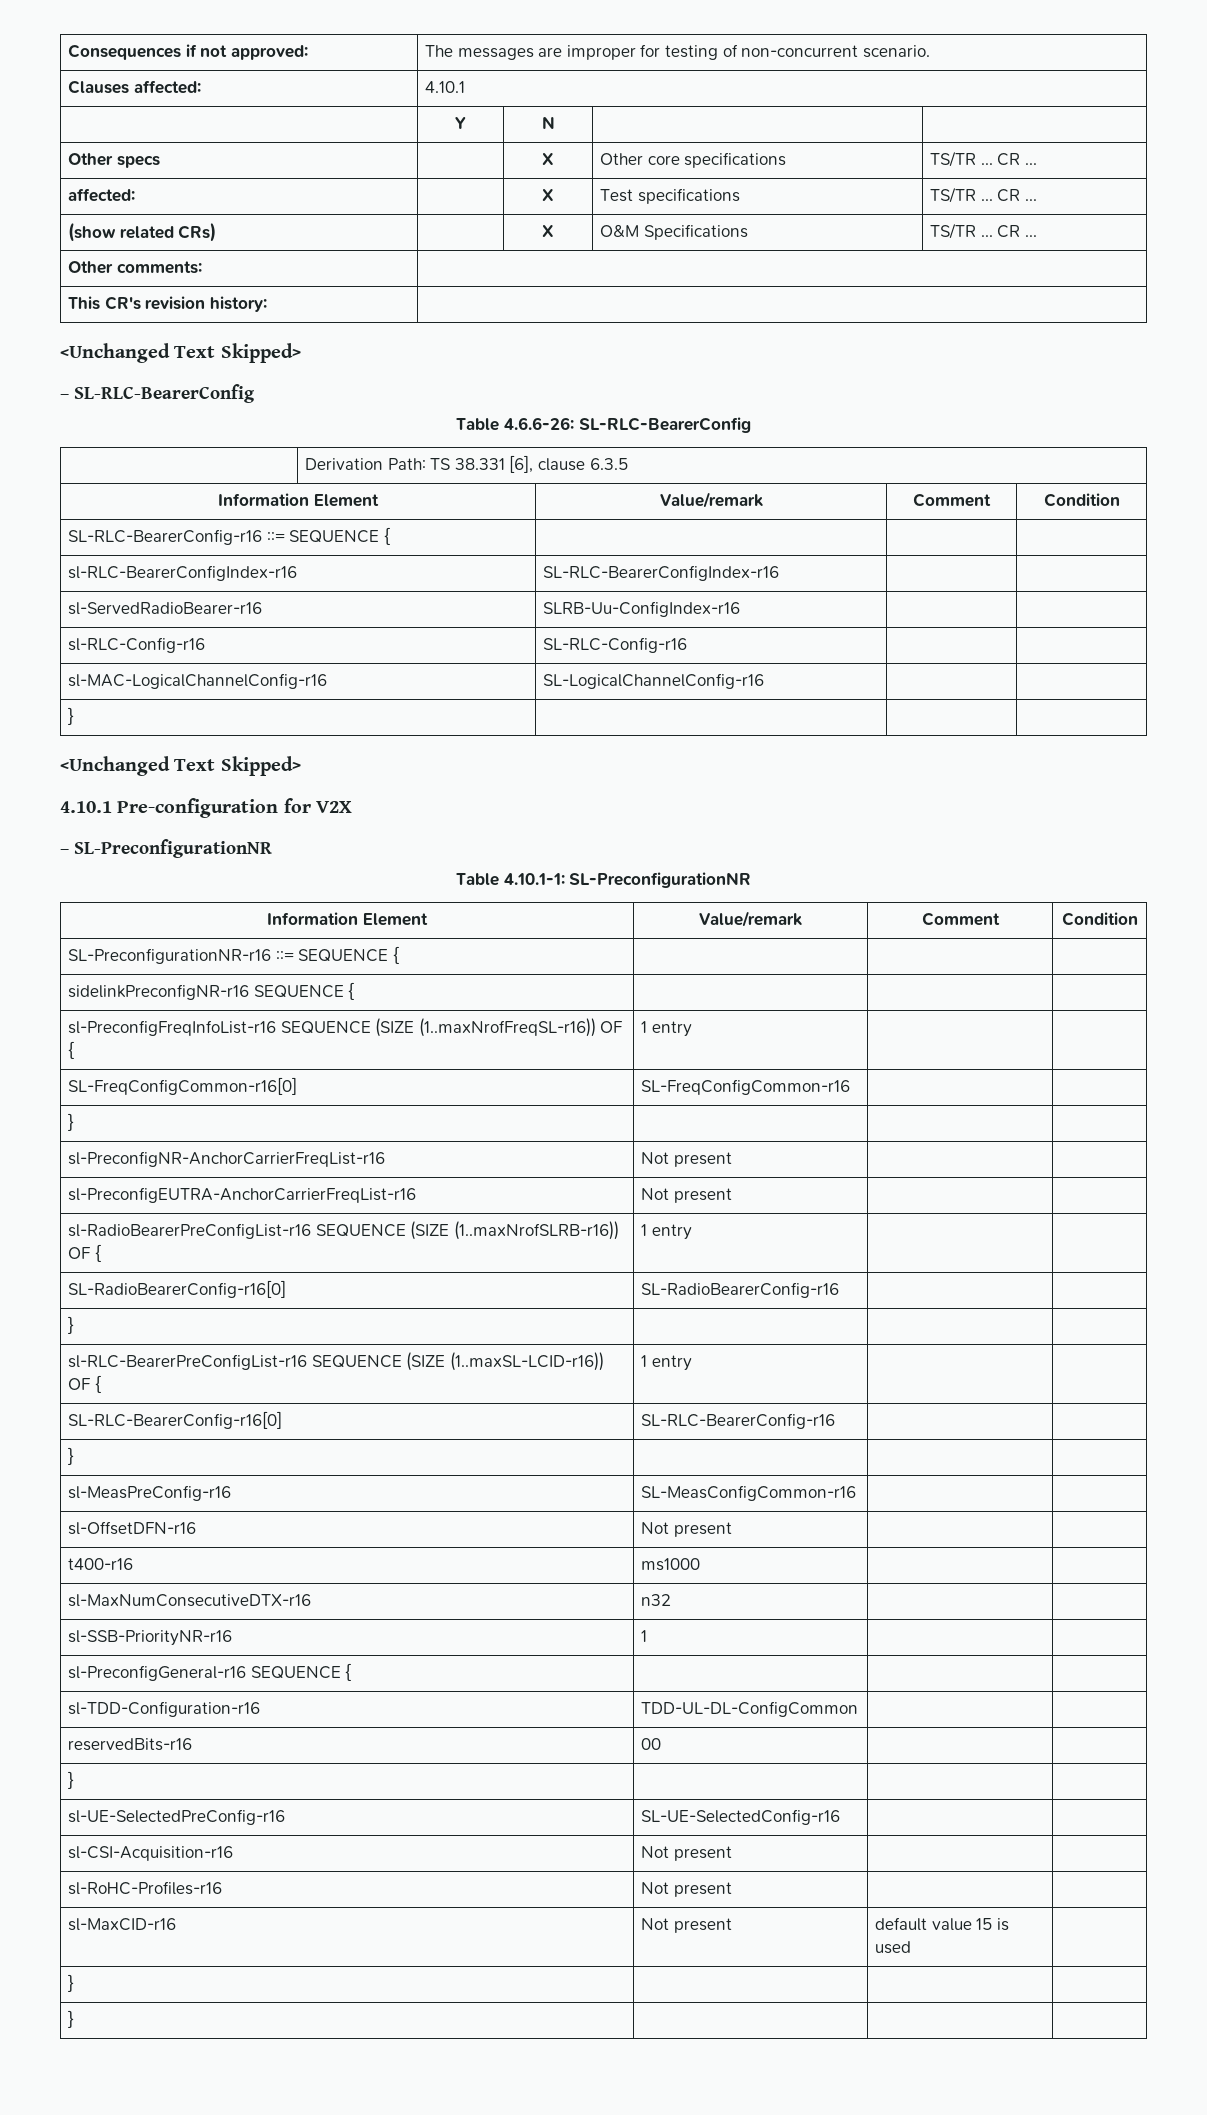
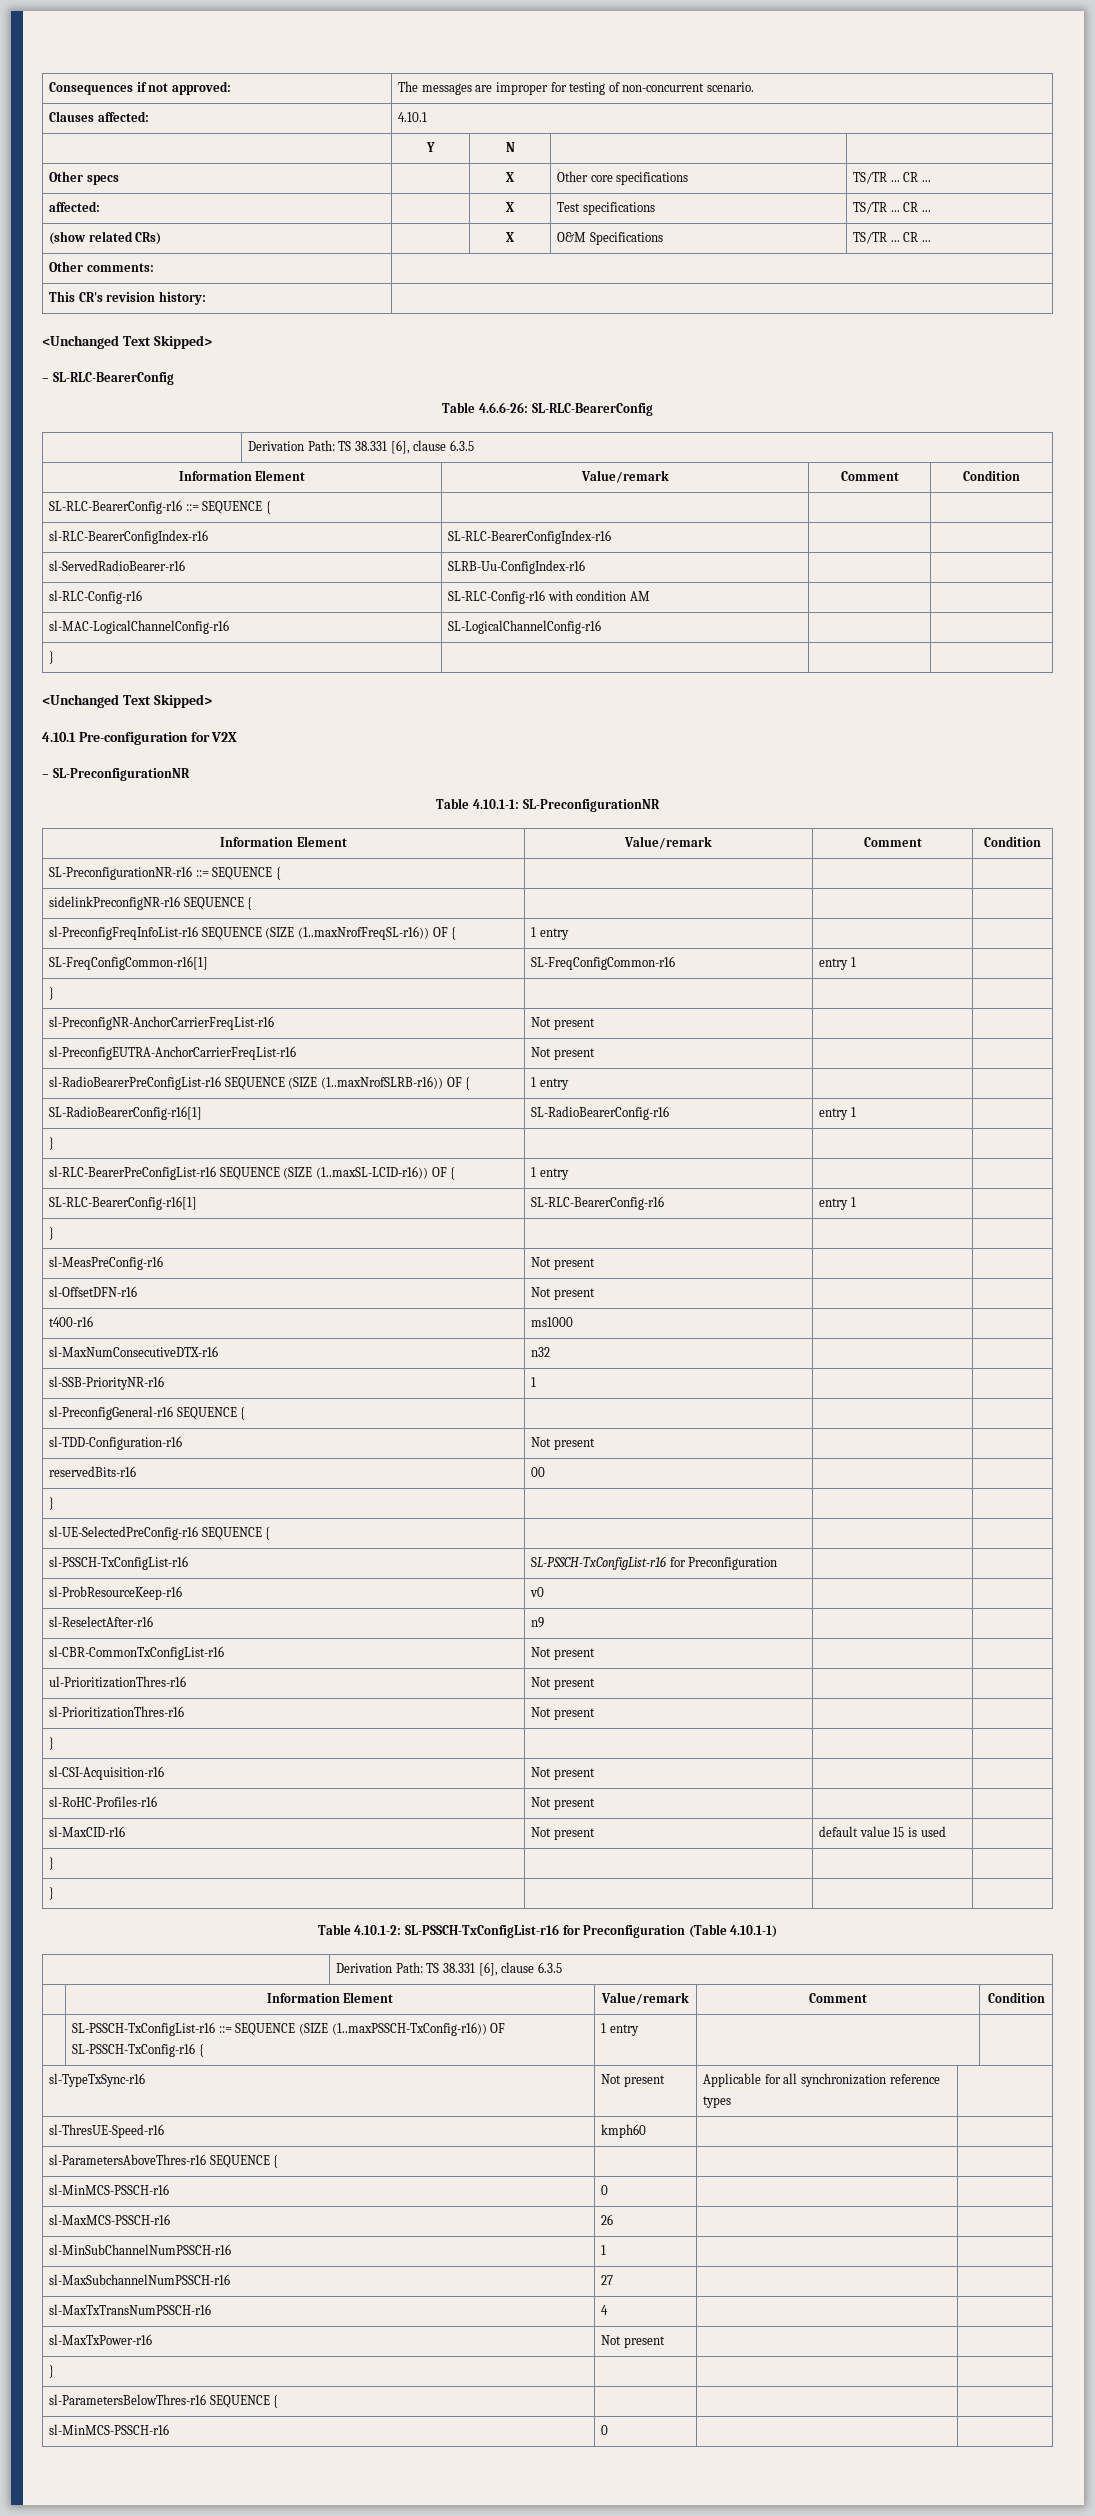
- sl-RLC-Config-r16 | SL-RLC-Config-r16 | |
+ sl-RLC-Config-r16 | SL-RLC-Config-r16 with condition AM | |
- SL-FreqConfigCommon-r16[0] | SL-FreqConfigCommon-r16 | |
+ SL-FreqConfigCommon-r16[1] | SL-FreqConfigCommon-r16 | entry 1 |
- SL-RadioBearerConfig-r16[0] | SL-RadioBearerConfig-r16 | |
+ SL-RadioBearerConfig-r16[1] | SL-RadioBearerConfig-r16 | entry 1 |
- SL-RLC-BearerConfig-r16[0] | SL-RLC-BearerConfig-r16 | |
+ SL-RLC-BearerConfig-r16[1] | SL-RLC-BearerConfig-r16 | entry 1 |
- sl-MeasPreConfig-r16 | SL-MeasConfigCommon-r16 | |
+ sl-MeasPreConfig-r16 | Not present | |
- sl-TDD-Configuration-r16 | TDD-UL-DL-ConfigCommon | |
+ sl-TDD-Configuration-r16 | Not present | |
- sl-UE-SelectedPreConfig-r16 | SL-UE-SelectedConfig-r16 | |
+ sl-UE-SelectedPreConfig-r16 SEQUENCE { | | |
+ sl-PSSCH-TxConfigList-r16 | SL-PSSCH-TxConfigList-r16 for Preconfiguration | |
+ sl-ProbResourceKeep-r16 | v0 | |
+ sl-ReselectAfter-r16 | n9 | |
+ sl-CBR-CommonTxConfigList-r16 | Not present | |
+ ul-PrioritizationThres-r16 | Not present | |
+ sl-PrioritizationThres-r16 | Not present | |
+ } | | |
+ Table 4.10.1-2: SL-PSSCH-TxConfigList-r16 for Preconfiguration (Table 4.10.1-1)
+ | Derivation Path: TS 38.331 [6], clause 6.3.5
+ | Information Element | Value/remark | Comment | Condition
+ | SL-PSSCH-TxConfigList-r16 ::= SEQUENCE (SIZE (1..maxPSSCH-TxConfig-r16)) OF SL-PSSCH-TxConfig-r16 { | 1 entry | |
+ sl-TypeTxSync-r16 | Not present | Applicable for all synchronization reference types |
+ sl-ThresUE-Speed-r16 | kmph60 | |
+ sl-ParametersAboveThres-r16 SEQUENCE { | | |
+ sl-MinMCS-PSSCH-r16 | 0 | |
+ sl-MaxMCS-PSSCH-r16 | 26 | |
+ sl-MinSubChannelNumPSSCH-r16 | 1 | |
+ sl-MaxSubchannelNumPSSCH-r16 | 27 | |
+ sl-MaxTxTransNumPSSCH-r16 | 4 | |
+ sl-MaxTxPower-r16 | Not present | |
+ } | | |
+ sl-ParametersBelowThres-r16 SEQUENCE { | | |
+ sl-MinMCS-PSSCH-r16 | 0 | |

